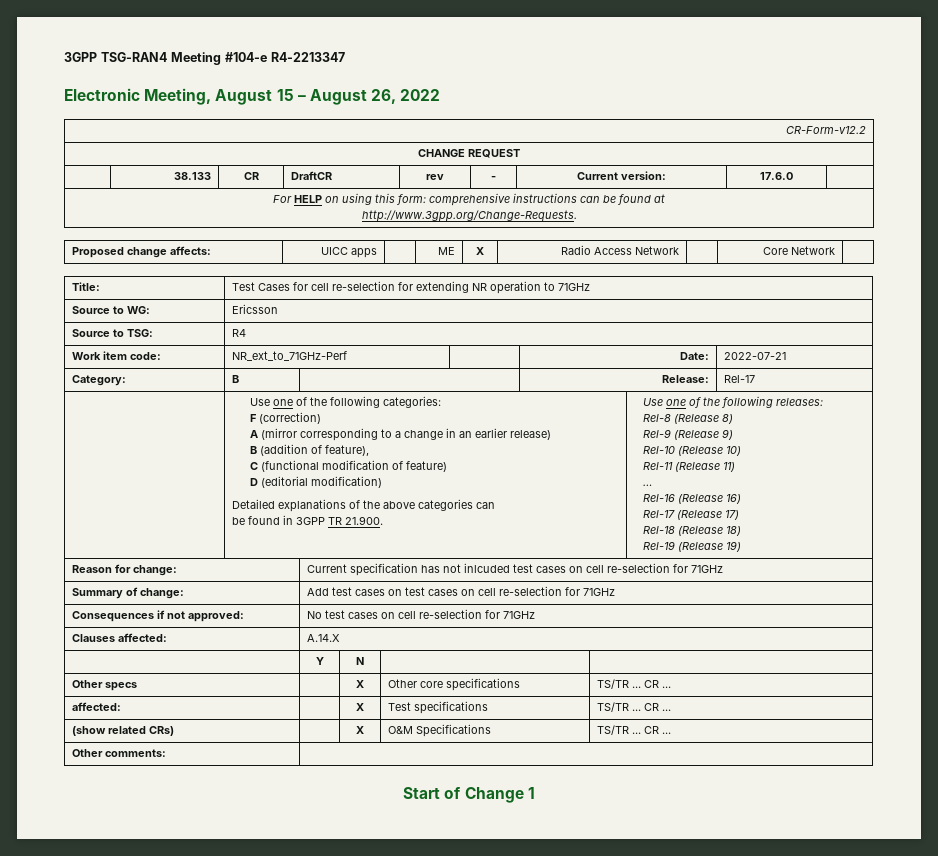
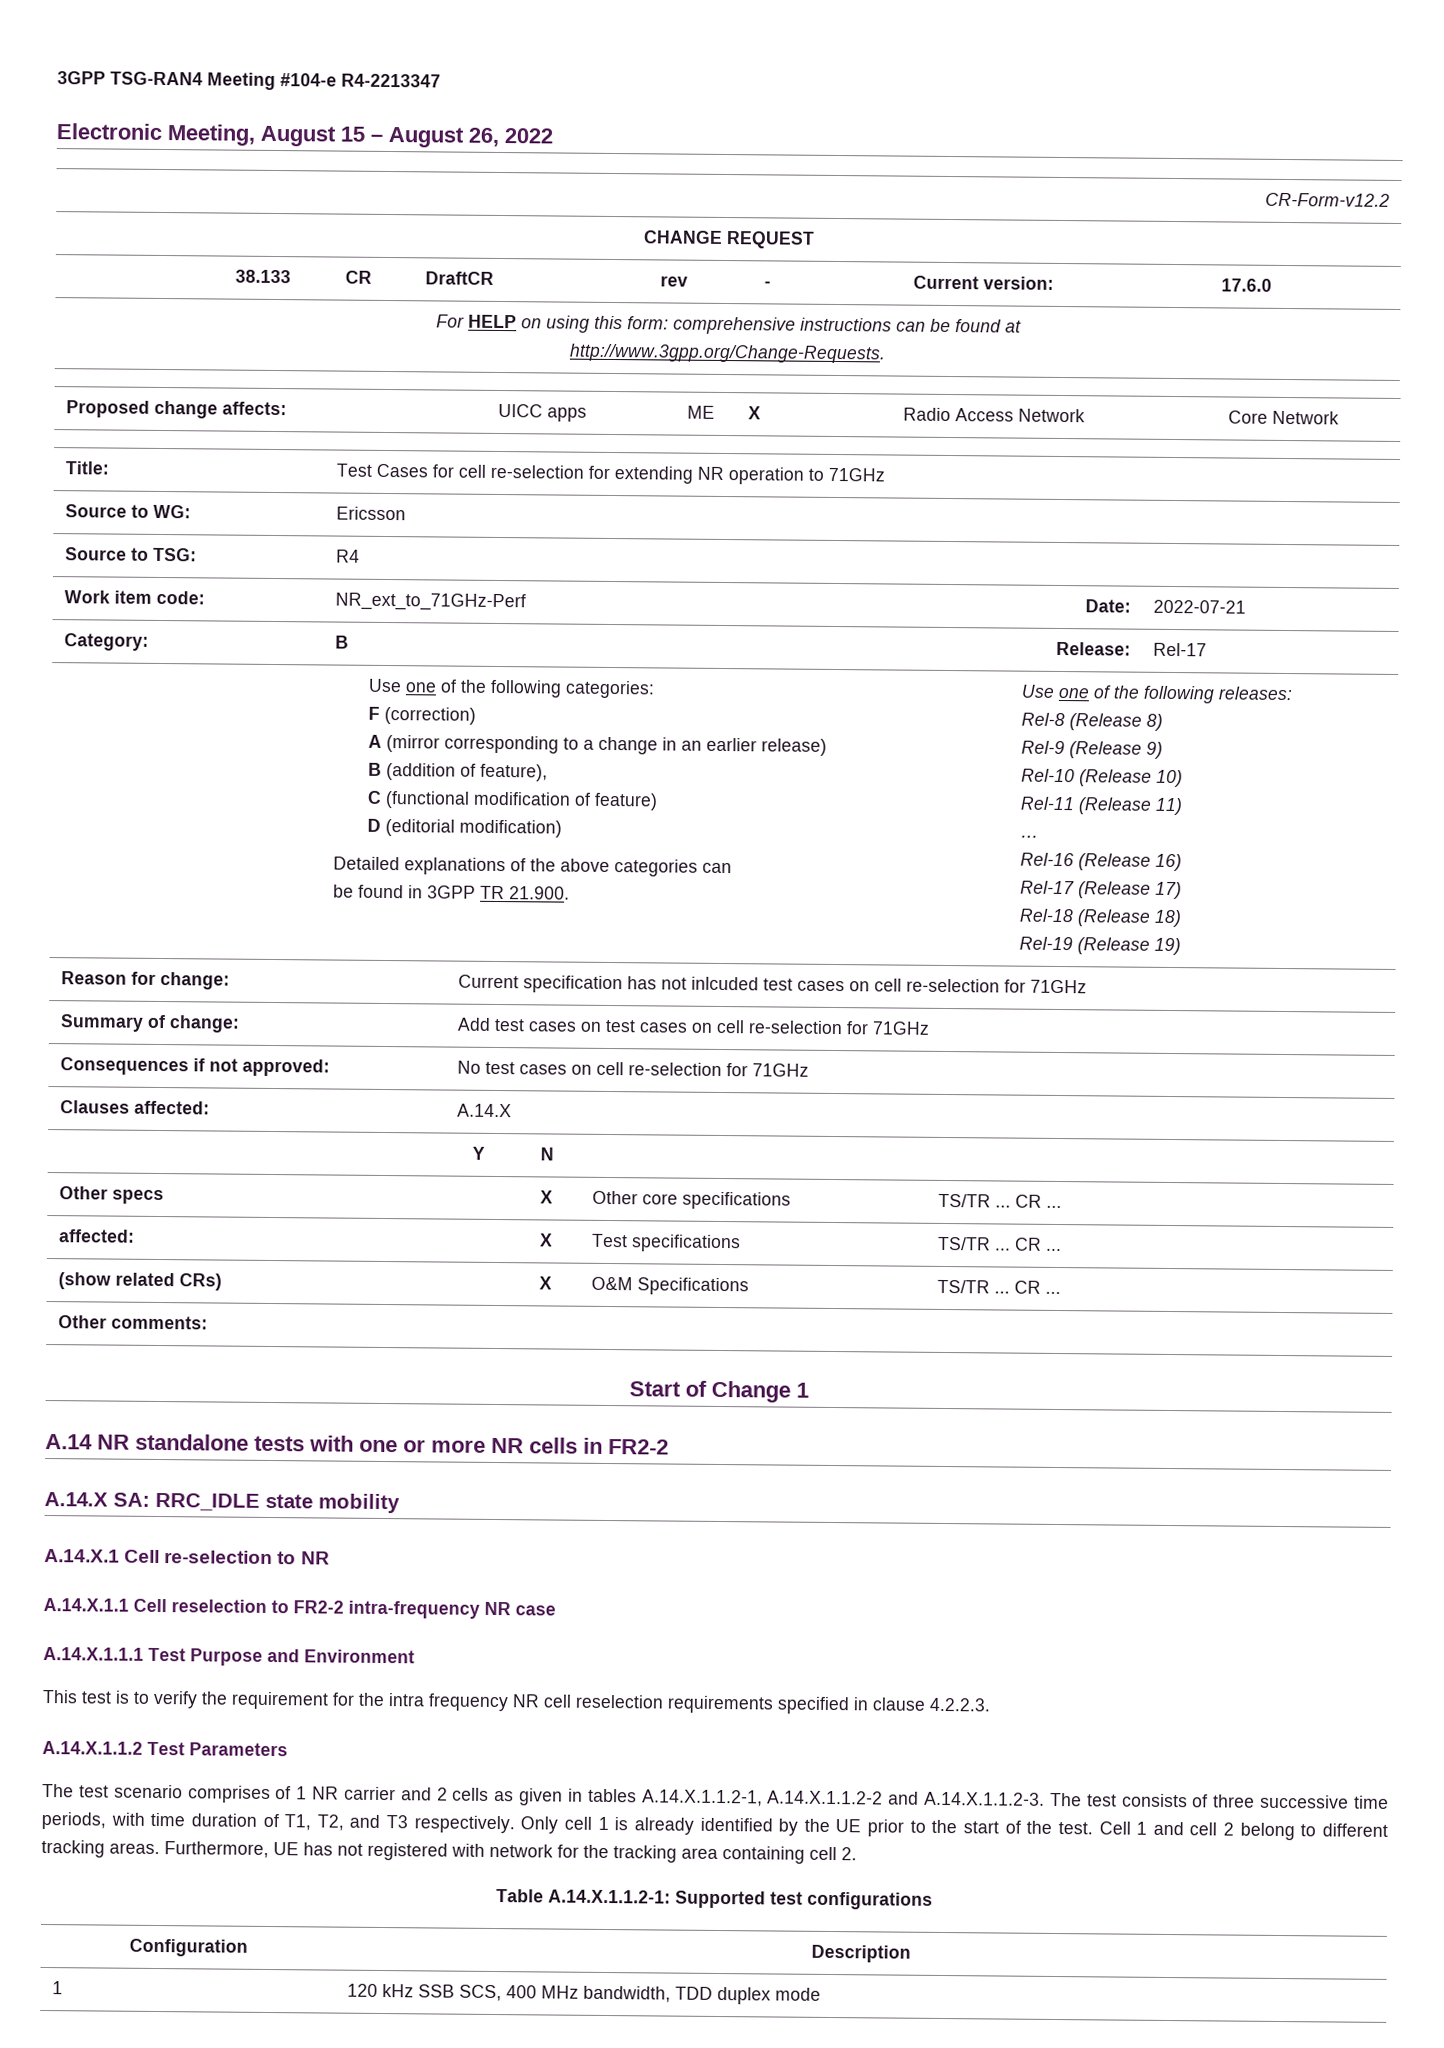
+ A.14 NR standalone tests with one or more NR cells in FR2-2
+ A.14.X SA: RRC_IDLE state mobility
+ A.14.X.1 Cell re-selection to NR
+ A.14.X.1.1 Cell reselection to FR2-2 intra-frequency NR case
+ A.14.X.1.1.1 Test Purpose and Environment
+ This test is to verify the requirement for the intra frequency NR cell reselection requirements specified in clause 4.2.2.3.
+ A.14.X.1.1.2 Test Parameters
+ The test scenario comprises of 1 NR carrier and 2 cells as given in tables A.14.X.1.1.2-1, A.14.X.1.1.2-2 and A.14.X.1.1.2-3. The test consists of three successive time periods, with time duration of T1, T2, and T3 respectively. Only cell 1 is already identified by the UE prior to the start of the test. Cell 1 and cell 2 belong to different tracking areas. Furthermore, UE has not registered with network for the tracking area containing cell 2.
+ Table A.14.X.1.1.2-1: Supported test configurations
+ Configuration | Description
+ 1 | 120 kHz SSB SCS, 400 MHz bandwidth, TDD duplex mode

